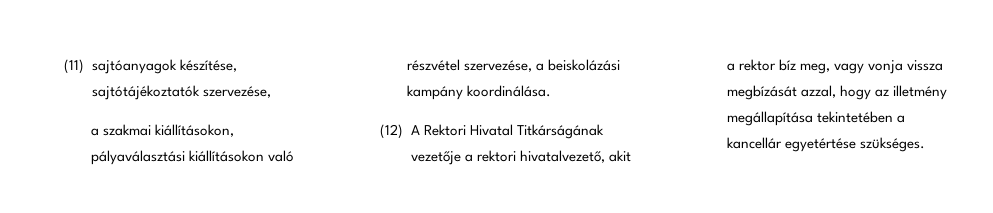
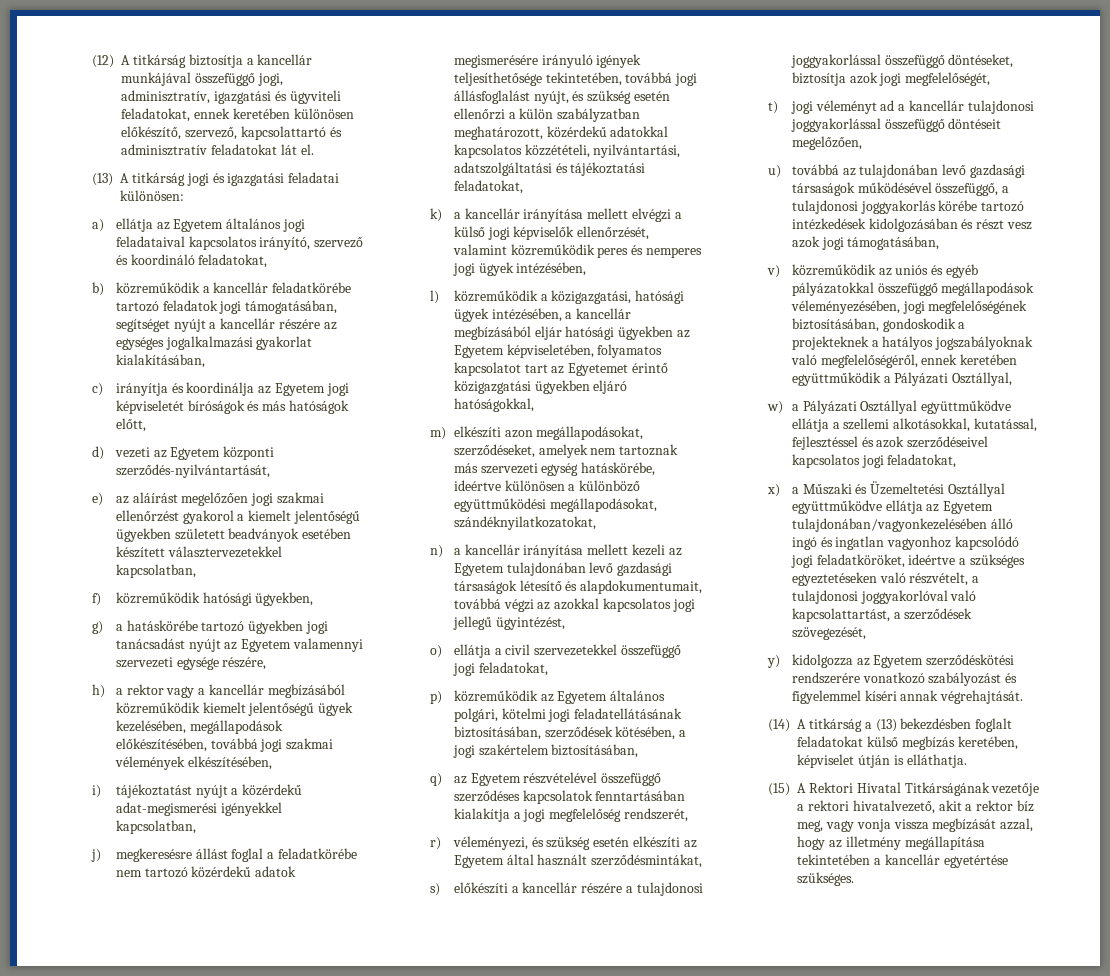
- (11) sajtóanyagok készítése, sajtótájékoztatók szervezése,
- a szakmai kiállításokon, pályaválasztási kiállításokon való részvétel szervezése, a beiskolázási kampány koordinálása.
- (12) A Rektori Hivatal Titkárságának vezetője a rektori hivatalvezető, akit a rektor bíz meg, vagy vonja vissza megbízását azzal, hogy az illetmény megállapítása tekintetében a kancellár egyetértése szükséges.
+ (12) A titkárság biztosítja a kancellár munkájával összefüggő jogi, adminisztratív, igazgatási és ügyviteli feladatokat, ennek keretében különösen előkészítő, szervező, kapcsolattartó és adminisztratív feladatokat lát el.
+ (13) A titkárság jogi és igazgatási feladatai különösen:
+ a) ellátja az Egyetem általános jogi feladataival kapcsolatos irányító, szervező és koordináló feladatokat,
+ b) közreműködik a kancellár feladatkörébe tartozó feladatok jogi támogatásában, segítséget nyújt a kancellár részére az egységes jogalkalmazási gyakorlat kialakításában,
+ c) irányítja és koordinálja az Egyetem jogi képviseletét bíróságok és más hatóságok előtt,
+ d) vezeti az Egyetem központi szerződés-nyilvántartását,
+ e) az aláírást megelőzően jogi szakmai ellenőrzést gyakorol a kiemelt jelentőségű ügyekben született beadványok esetében készített választervezetekkel kapcsolatban,
+ f) közreműködik hatósági ügyekben,
+ g) a hatáskörébe tartozó ügyekben jogi tanácsadást nyújt az Egyetem valamennyi szervezeti egysége részére,
+ h) a rektor vagy a kancellár megbízásából közreműködik kiemelt jelentőségű ügyek kezelésében, megállapodások előkészítésében, továbbá jogi szakmai vélemények elkészítésében,
+ i) tájékoztatást nyújt a közérdekű adat-megismerési igényekkel kapcsolatban,
+ j) megkeresésre állást foglal a feladatkörébe nem tartozó közérdekű adatok megismerésére irányuló igények teljesíthetősége tekintetében, továbbá jogi állásfoglalást nyújt, és szükség esetén ellenőrzi a külön szabályzatban meghatározott, közérdekű adatokkal kapcsolatos közzétételi, nyilvántartási, adatszolgáltatási és tájékoztatási feladatokat,
+ k) a kancellár irányítása mellett elvégzi a külső jogi képviselők ellenőrzését, valamint közreműködik peres és nemperes jogi ügyek intézésében,
+ l) közreműködik a közigazgatási, hatósági ügyek intézésében, a kancellár megbízásából eljár hatósági ügyekben az Egyetem képviseletében, folyamatos kapcsolatot tart az Egyetemet érintő közigazgatási ügyekben eljáró hatóságokkal,
+ m) elkészíti azon megállapodásokat, szerződéseket, amelyek nem tartoznak más szervezeti egység hatáskörébe, ideértve különösen a különböző együttműködési megállapodásokat, szándéknyilatkozatokat,
+ n) a kancellár irányítása mellett kezeli az Egyetem tulajdonában levő gazdasági társaságok létesítő és alapdokumentumait, továbbá végzi az azokkal kapcsolatos jogi jellegű ügyintézést,
+ o) ellátja a civil szervezetekkel összefüggő jogi feladatokat,
+ p) közreműködik az Egyetem általános polgári, kötelmi jogi feladatellátásának biztosításában, szerződések kötésében, a jogi szakértelem biztosításában,
+ q) az Egyetem részvételével összefüggő szerződéses kapcsolatok fenntartásában kialakítja a jogi megfelelőség rendszerét,
+ r) véleményezi, és szükség esetén elkészíti az Egyetem által használt szerződésmintákat,
+ s) előkészíti a kancellár részére a tulajdonosi joggyakorlással összefüggő döntéseket, biztosítja azok jogi megfelelőségét,
+ t) jogi véleményt ad a kancellár tulajdonosi joggyakorlással összefüggő döntéseit megelőzően,
+ u) továbbá az tulajdonában levő gazdasági társaságok működésével összefüggő, a tulajdonosi joggyakorlás körébe tartozó intézkedések kidolgozásában és részt vesz azok jogi támogatásában,
+ v) közreműködik az uniós és egyéb pályázatokkal összefüggő megállapodások véleményezésében, jogi megfelelőségének biztosításában, gondoskodik a projekteknek a hatályos jogszabályoknak való megfelelőségéről, ennek keretében együttműködik a Pályázati Osztállyal,
+ w) a Pályázati Osztállyal együttműködve ellátja a szellemi alkotásokkal, kutatással, fejlesztéssel és azok szerződéseivel kapcsolatos jogi feladatokat,
+ x) a Műszaki és Üzemeltetési Osztállyal együttműködve ellátja az Egyetem tulajdonában/vagyonkezelésében álló ingó és ingatlan vagyonhoz kapcsolódó jogi feladatköröket, ideértve a szükséges egyeztetéseken való részvételt, a tulajdonosi joggyakorlóval való kapcsolattartást, a szerződések szövegezését,
+ y) kidolgozza az Egyetem szerződéskötési rendszerére vonatkozó szabályozást és figyelemmel kíséri annak végrehajtását.
+ (14) A titkárság a (13) bekezdésben foglalt feladatokat külső megbízás keretében, képviselet útján is elláthatja.
+ (15) A Rektori Hivatal Titkárságának vezetője a rektori hivatalvezető, akit a rektor bíz meg, vagy vonja vissza megbízását azzal, hogy az illetmény megállapítása tekintetében a kancellár egyetértése szükséges.

